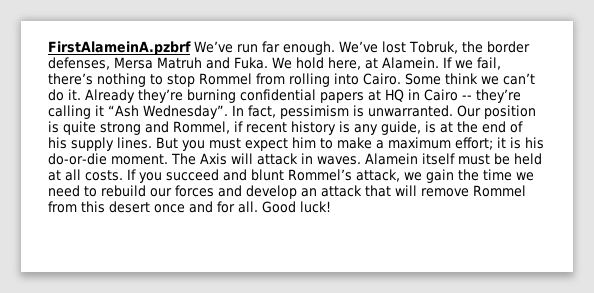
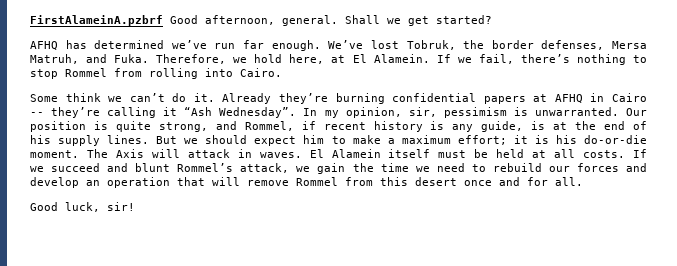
- FirstAlameinA.pzbrf We’ve run far enough.
+ FirstAlameinA.pzbrf Good afternoon, general. Shall we get started?
+ AFHQ has determined we’ve run far enough.
- We’ve lost Tobruk, the border defenses, Mersa Matruh and Fuka.
+ We’ve lost Tobruk, the border defenses, Mersa Matruh, and Fuka.
- We hold here, at Alamein.
+ Therefore, we hold here, at El Alamein.
- If we fail, there’s nothing to stop Rommel from rolling into Cairo. Some think we can’t do it.
+ If we fail, there’s nothing to stop Rommel from rolling into Cairo.
+ Some think we can’t do it.
- Already they’re burning confidential papers at HQ in Cairo -- they’re calling it “Ash Wednesday”.
+ Already they’re burning confidential papers at AFHQ in Cairo -- they’re calling it “Ash Wednesday”.
- In fact, pessimism is unwarranted.
+ In my opinion, sir, pessimism is unwarranted.
- Our position is quite strong and Rommel, if recent history is any guide, is at the end of his supply lines.
+ Our position is quite strong, and Rommel, if recent history is any guide, is at the end of his supply lines.
- But you must expect him to make a maximum effort; it is his do-or-die moment.
+ But we should expect him to make a maximum effort; it is his do-or-die moment.
- Alamein itself must be held at all costs.
+ El Alamein itself must be held at all costs.
- If you succeed and blunt Rommel’s attack, we gain the time we need to rebuild our forces and develop an attack that will remove Rommel from this desert once and for all. Good luck!
+ If we succeed and blunt Rommel’s attack, we gain the time we need to rebuild our forces and develop an operation that will remove Rommel from this desert once and for all.
+ Good luck, sir!

